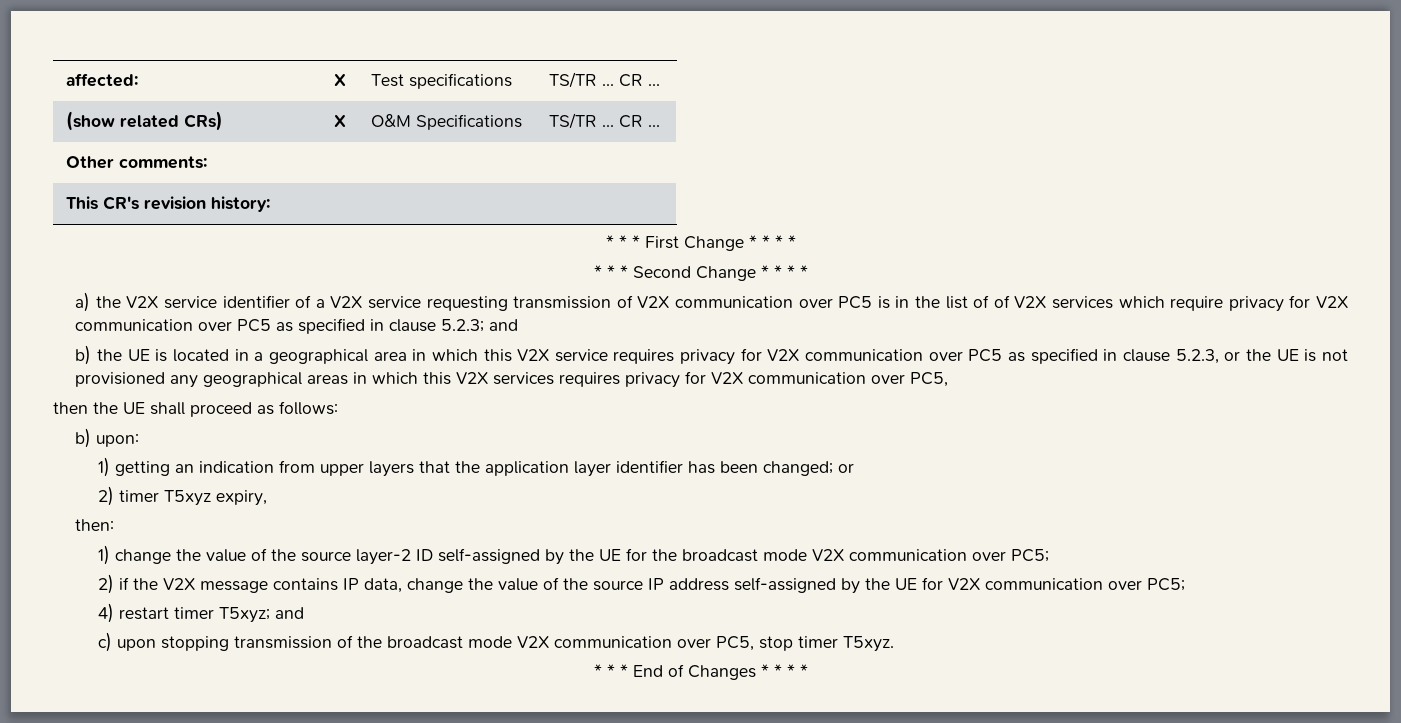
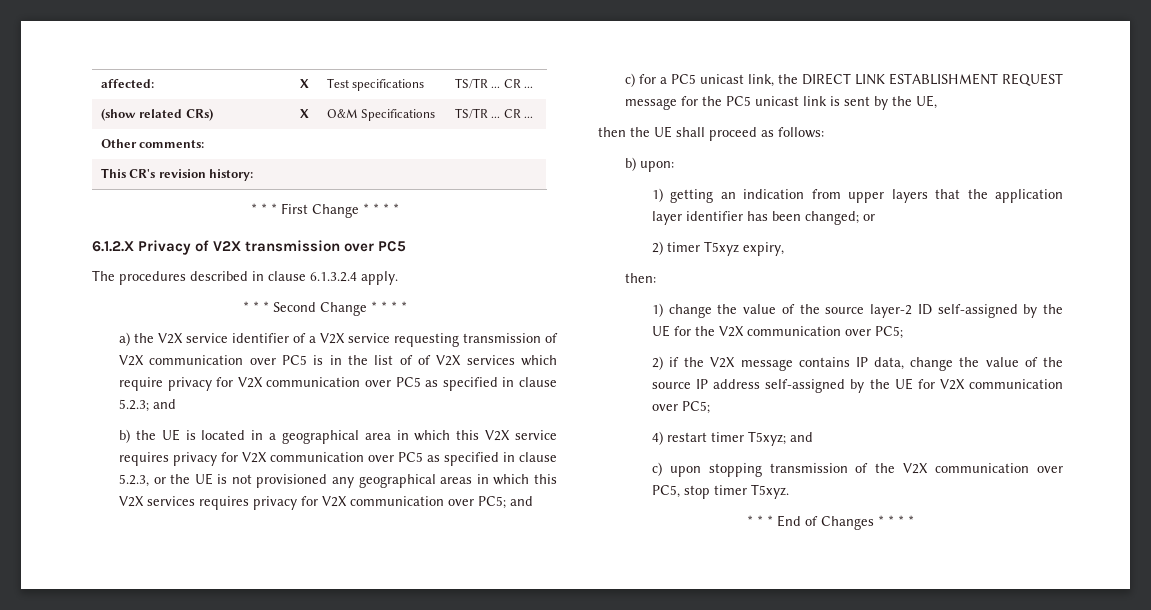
+ 6.1.2.X Privacy of V2X transmission over PC5
+ The procedures described in clause 6.1.3.2.4 apply.
- b) the UE is located in a geographical area in which this V2X service requires privacy for V2X communication over PC5 as specified in clause 5.2.3, or the UE is not provisioned any geographical areas in which this V2X services requires privacy for V2X communication over PC5,
+ b) the UE is located in a geographical area in which this V2X service requires privacy for V2X communication over PC5 as specified in clause 5.2.3, or the UE is not provisioned any geographical areas in which this V2X services requires privacy for V2X communication over PC5; and
+ c) for a PC5 unicast link, the DIRECT LINK ESTABLISHMENT REQUEST message for the PC5 unicast link is sent by the UE,
- 1) change the value of the source layer-2 ID self-assigned by the UE for the broadcast mode V2X communication over PC5;
+ 1) change the value of the source layer-2 ID self-assigned by the UE for the V2X communication over PC5;
- c) upon stopping transmission of the broadcast mode V2X communication over PC5, stop timer T5xyz.
+ c) upon stopping transmission of the V2X communication over PC5, stop timer T5xyz.

